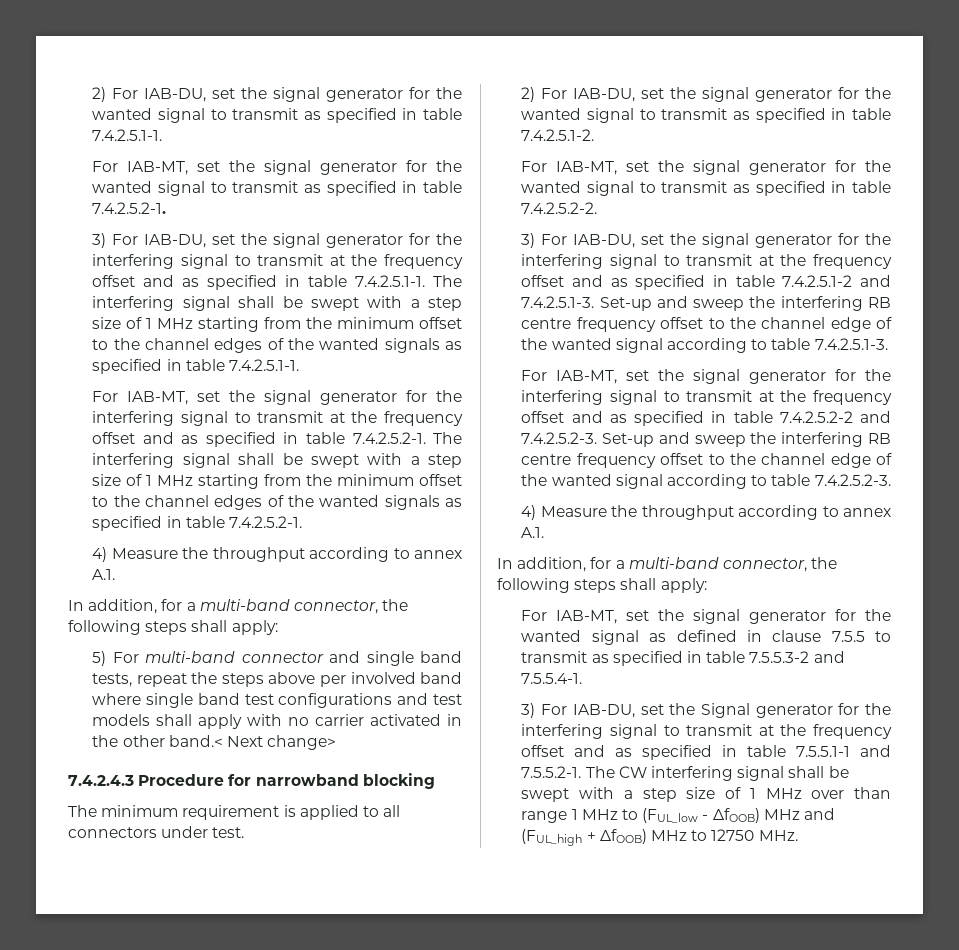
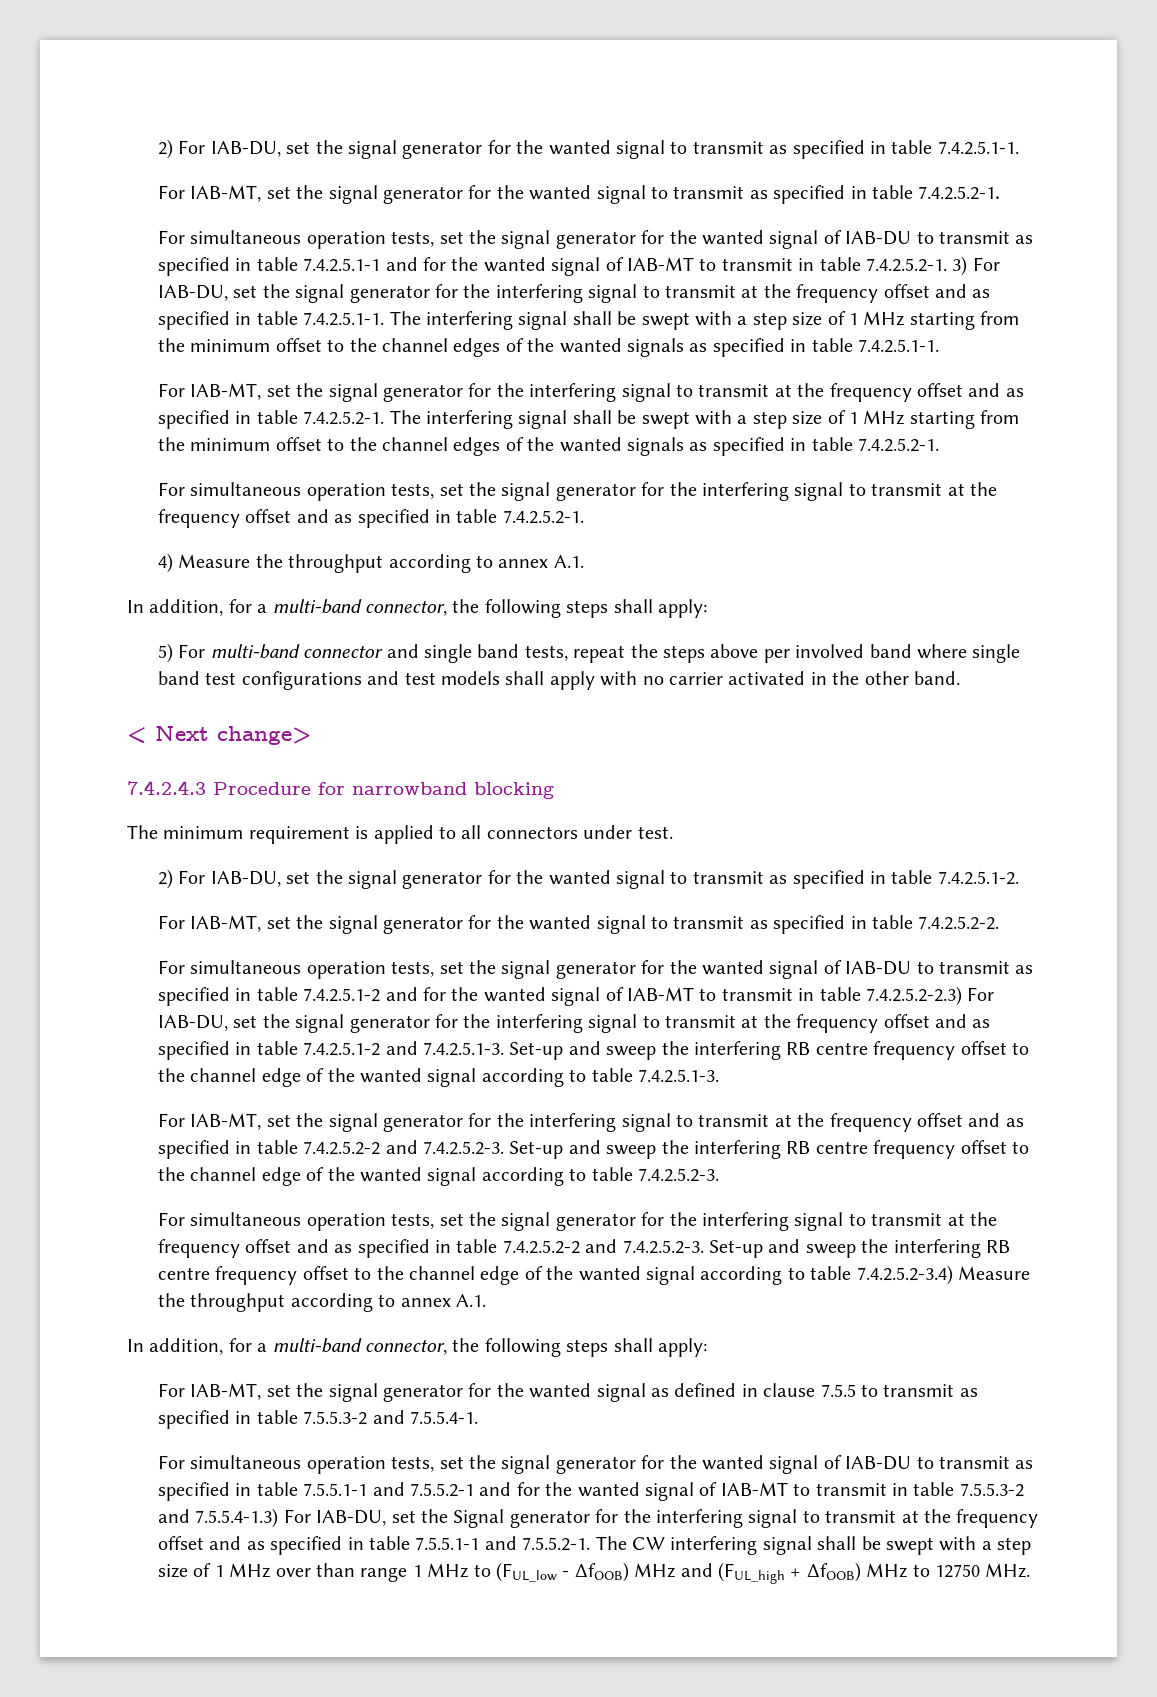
- 3) For IAB-DU, set the signal generator for the interfering signal to transmit at the frequency offset and as specified in table 7.4.2.5.1-1. The interfering signal shall be swept with a step size of 1 MHz starting from the minimum offset to the channel edges of the wanted signals as specified in table 7.4.2.5.1-1.
+ For simultaneous operation tests, set the signal generator for the wanted signal of IAB-DU to transmit as specified in table 7.4.2.5.1-1 and for the wanted signal of IAB-MT to transmit in table 7.4.2.5.2-1. 3) For IAB-DU, set the signal generator for the interfering signal to transmit at the frequency offset and as specified in table 7.4.2.5.1-1. The interfering signal shall be swept with a step size of 1 MHz starting from the minimum offset to the channel edges of the wanted signals as specified in table 7.4.2.5.1-1.
+ For simultaneous operation tests, set the signal generator for the interfering signal to transmit at the frequency offset and as specified in table 7.4.2.5.2-1.
- 5) For multi-band connector and single band tests, repeat the steps above per involved band where single band test configurations and test models shall apply with no carrier activated in the other band.< Next change>
+ 5) For multi-band connector and single band tests, repeat the steps above per involved band where single band test configurations and test models shall apply with no carrier activated in the other band.
+ < Next change>
- 3) For IAB-DU, set the signal generator for the interfering signal to transmit at the frequency offset and as specified in table 7.4.2.5.1-2 and 7.4.2.5.1-3. Set-up and sweep the interfering RB centre frequency offset to the channel edge of the wanted signal according to table 7.4.2.5.1-3.
+ For simultaneous operation tests, set the signal generator for the wanted signal of IAB-DU to transmit as specified in table 7.4.2.5.1-2 and for the wanted signal of IAB-MT to transmit in table 7.4.2.5.2-2.3) For IAB-DU, set the signal generator for the interfering signal to transmit at the frequency offset and as specified in table 7.4.2.5.1-2 and 7.4.2.5.1-3. Set-up and sweep the interfering RB centre frequency offset to the channel edge of the wanted signal according to table 7.4.2.5.1-3.
  For IAB-MT, set the signal generator for the interfering signal to transmit at the frequency offset and as specified in table 7.4.2.5.2-2 and 7.4.2.5.2-3. Set-up and sweep the interfering RB centre frequency offset to the channel edge of the wanted signal according to table 7.4.2.5.2-3.
- 4) Measure the throughput according to annex A.1.
+ For simultaneous operation tests, set the signal generator for the interfering signal to transmit at the frequency offset and as specified in table 7.4.2.5.2-2 and 7.4.2.5.2-3. Set-up and sweep the interfering RB centre frequency offset to the channel edge of the wanted signal according to table 7.4.2.5.2-3.4) Measure the throughput according to annex A.1.
- 3) For IAB-DU, set the Signal generator for the interfering signal to transmit at the frequency offset and as specified in table 7.5.5.1-1 and 7.5.5.2-1. The CW interfering signal shall be swept with a step size of 1 MHz over than range 1 MHz to (FUL_low - ΔfOOB) MHz and (FUL_high + ΔfOOB) MHz to 12750 MHz.
+ For simultaneous operation tests, set the signal generator for the wanted signal of IAB-DU to transmit as specified in table 7.5.5.1-1 and 7.5.5.2-1 and for the wanted signal of IAB-MT to transmit in table 7.5.5.3-2 and 7.5.5.4-1.3) For IAB-DU, set the Signal generator for the interfering signal to transmit at the frequency offset and as specified in table 7.5.5.1-1 and 7.5.5.2-1. The CW interfering signal shall be swept with a step size of 1 MHz over than range 1 MHz to (FUL_low - ΔfOOB) MHz and (FUL_high + ΔfOOB) MHz to 12750 MHz.

